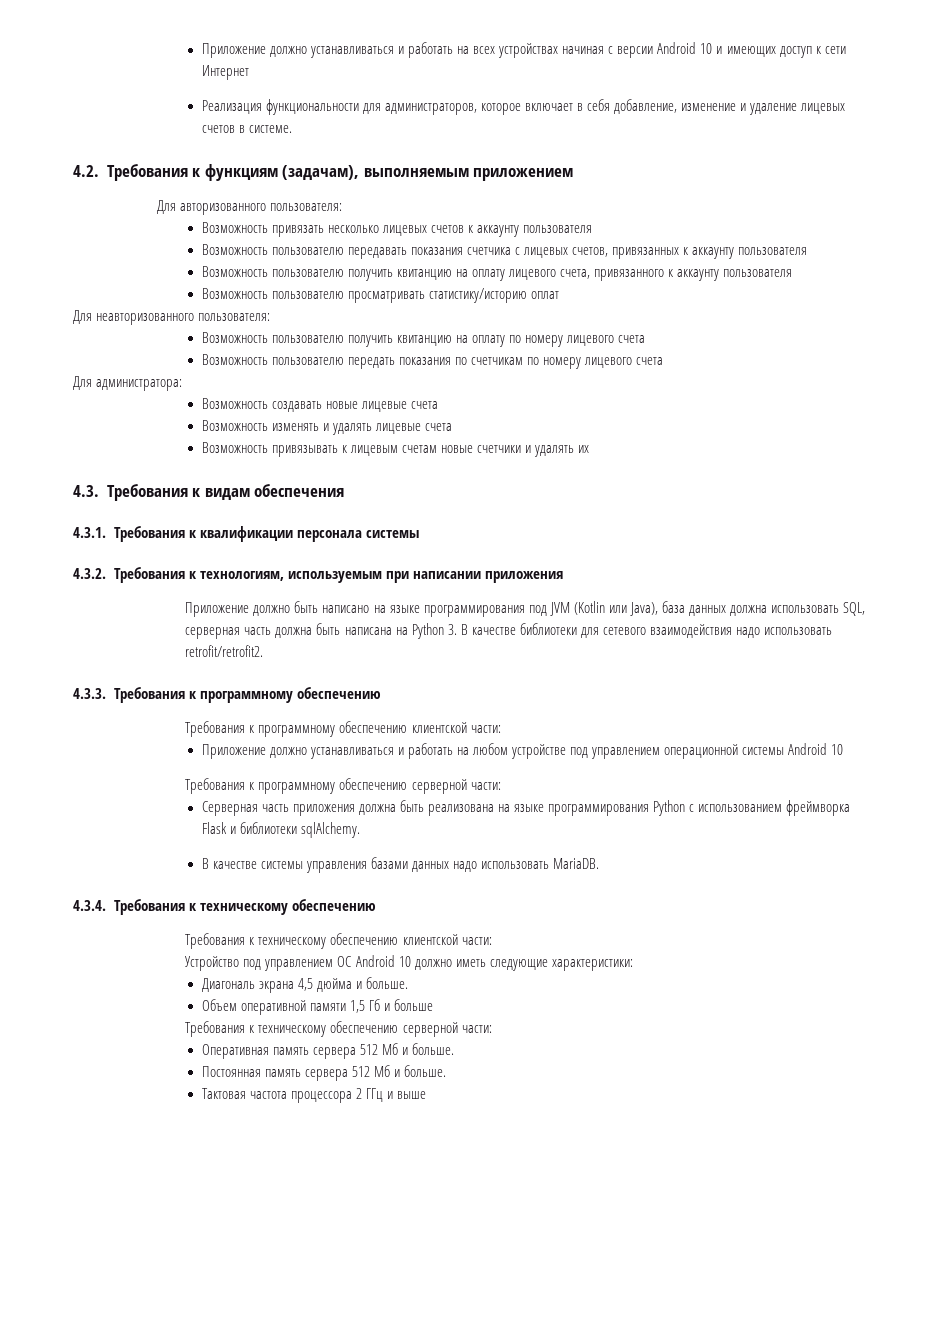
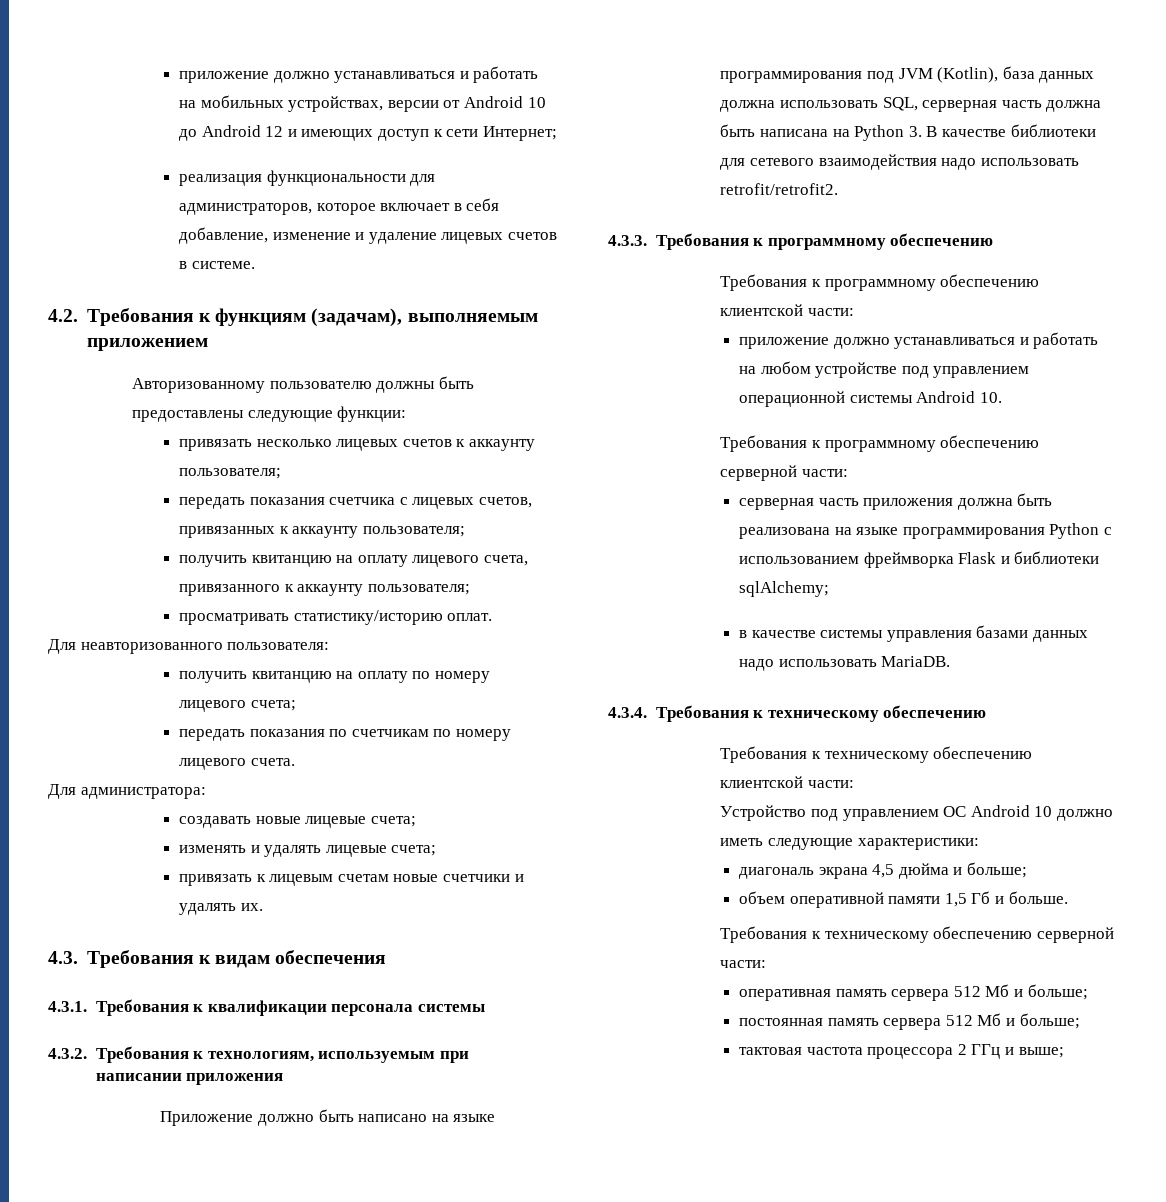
- Приложение должно устанавливаться и работать на всех устройствах начиная с версии Android 10 и имеющих доступ к сети Интернет
- Реализация функциональности для администраторов, которое включает в себя добавление, изменение и удаление лицевых счетов в системе.
+ приложение должно устанавливаться и работать на мобильных устройствах, версии от Android 10 до Android 12 и имеющих доступ к сети Интернет;
+ реализация функциональности для администраторов, которое включает в себя добавление, изменение и удаление лицевых счетов в системе.
- Для авторизованного пользователя:
- Возможность привязать несколько лицевых счетов к аккаунту пользователя
- Возможность пользователю передавать показания счетчика с лицевых счетов, привязанных к аккаунту пользователя
- Возможность пользователю получить квитанцию на оплату лицевого счета, привязанного к аккаунту пользователя
- Возможность пользователю просматривать статистику/историю оплат
+ Авторизованному пользователю должны быть предоставлены следующие функции:
+ привязать несколько лицевых счетов к аккаунту пользователя;
+ передать показания счетчика с лицевых счетов, привязанных к аккаунту пользователя;
+ получить квитанцию на оплату лицевого счета, привязанного к аккаунту пользователя;
+ просматривать статистику/историю оплат.
- Возможность пользователю получить квитанцию на оплату по номеру лицевого счета
- Возможность пользователю передать показания по счетчикам по номеру лицевого счета
+ получить квитанцию на оплату по номеру лицевого счета;
+ передать показания по счетчикам по номеру лицевого счета.
- Возможность создавать новые лицевые счета
- Возможность изменять и удалять лицевые счета
- Возможность привязывать к лицевым счетам новые счетчики и удалять их
+ создавать новые лицевые счета;
+ изменять и удалять лицевые счета;
+ привязать к лицевым счетам новые счетчики и удалять их.
- Приложение должно быть написано на языке программирования под JVM (Kotlin или Java), база данных должна использовать SQL, серверная часть должна быть написана на Python 3. В качестве библиотеки для сетевого взаимодействия надо использовать retrofit/retrofit2.
+ Приложение должно быть написано на языке программирования под JVM (Kotlin), база данных должна использовать SQL, серверная часть должна быть написана на Python 3. В качестве библиотеки для сетевого взаимодействия надо использовать retrofit/retrofit2.
- Приложение должно устанавливаться и работать на любом устройстве под управлением операционной системы Android 10
+ приложение должно устанавливаться и работать на любом устройстве под управлением операционной системы Android 10.
- Серверная часть приложения должна быть реализована на языке программирования Python c использованием фреймворка Flask и библиотеки sqlAlchemy.
- В качестве системы управления базами данных надо использовать MariaDB.
+ серверная часть приложения должна быть реализована на языке программирования Python c использованием фреймворка Flask и библиотеки sqlAlchemy;
+ в качестве системы управления базами данных надо использовать MariaDB.
- Диагональ экрана 4,5 дюйма и больше.
- Объем оперативной памяти 1,5 Гб и больше
+ диагональ экрана 4,5 дюйма и больше;
+ объем оперативной памяти 1,5 Гб и больше.
- Оперативная память сервера 512 Мб и больше.
- Постоянная память сервера 512 Мб и больше.
- Тактовая частота процессора 2 ГГц и выше
+ оперативная память сервера 512 Мб и больше;
+ постоянная память сервера 512 Мб и больше;
+ тактовая частота процессора 2 ГГц и выше;

